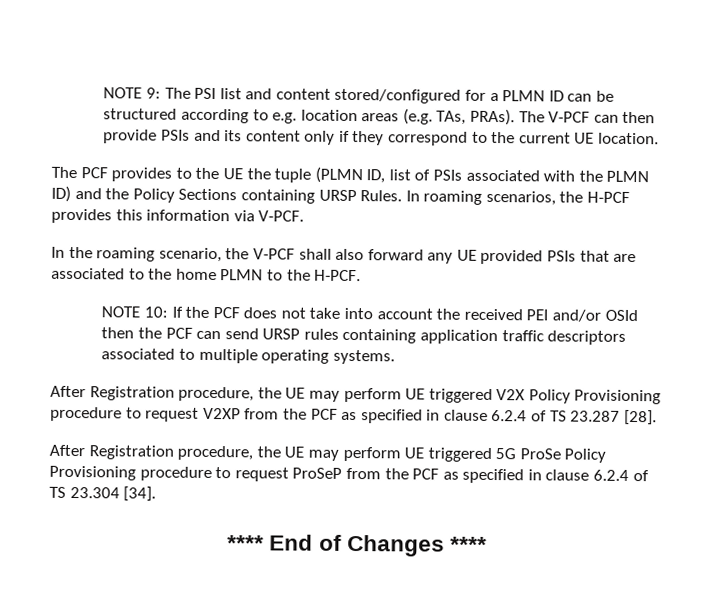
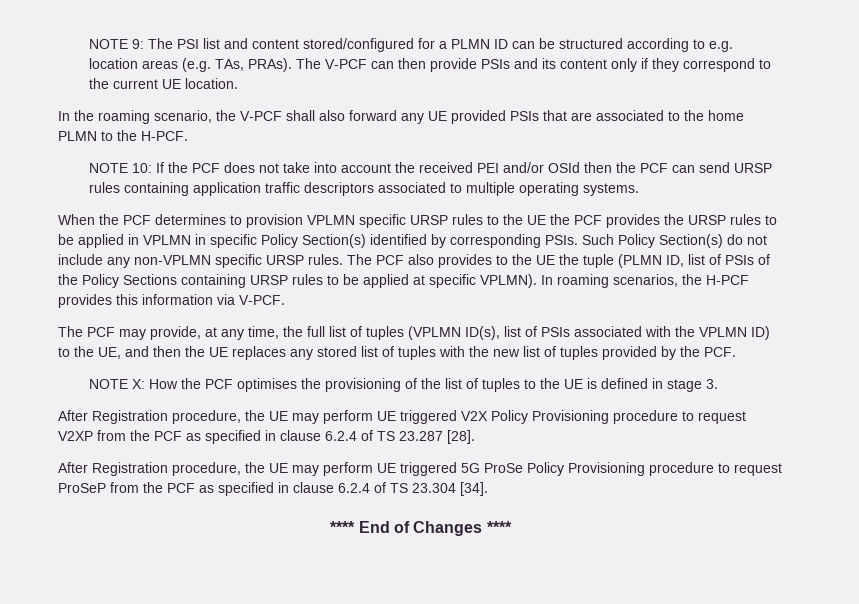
- The PCF provides to the UE the tuple (PLMN ID, list of PSIs associated with the PLMN ID) and the Policy Sections containing URSP Rules. In roaming scenarios, the H-PCF provides this information via V-PCF.
+ When the PCF determines to provision VPLMN specific URSP rules to the UE the PCF provides the URSP rules to be applied in VPLMN in specific Policy Section(s) identified by corresponding PSIs. Such Policy Section(s) do not include any non-VPLMN specific URSP rules. The PCF also provides to the UE the tuple (PLMN ID, list of PSIs of the Policy Sections containing URSP rules to be applied at specific VPLMN). In roaming scenarios, the H-PCF provides this information via V-PCF.
+ The PCF may provide, at any time, the full list of tuples (VPLMN ID(s), list of PSIs associated with the VPLMN ID) to the UE, and then the UE replaces any stored list of tuples with the new list of tuples provided by the PCF.
+ NOTE X: How the PCF optimises the provisioning of the list of tuples to the UE is defined in stage 3.

